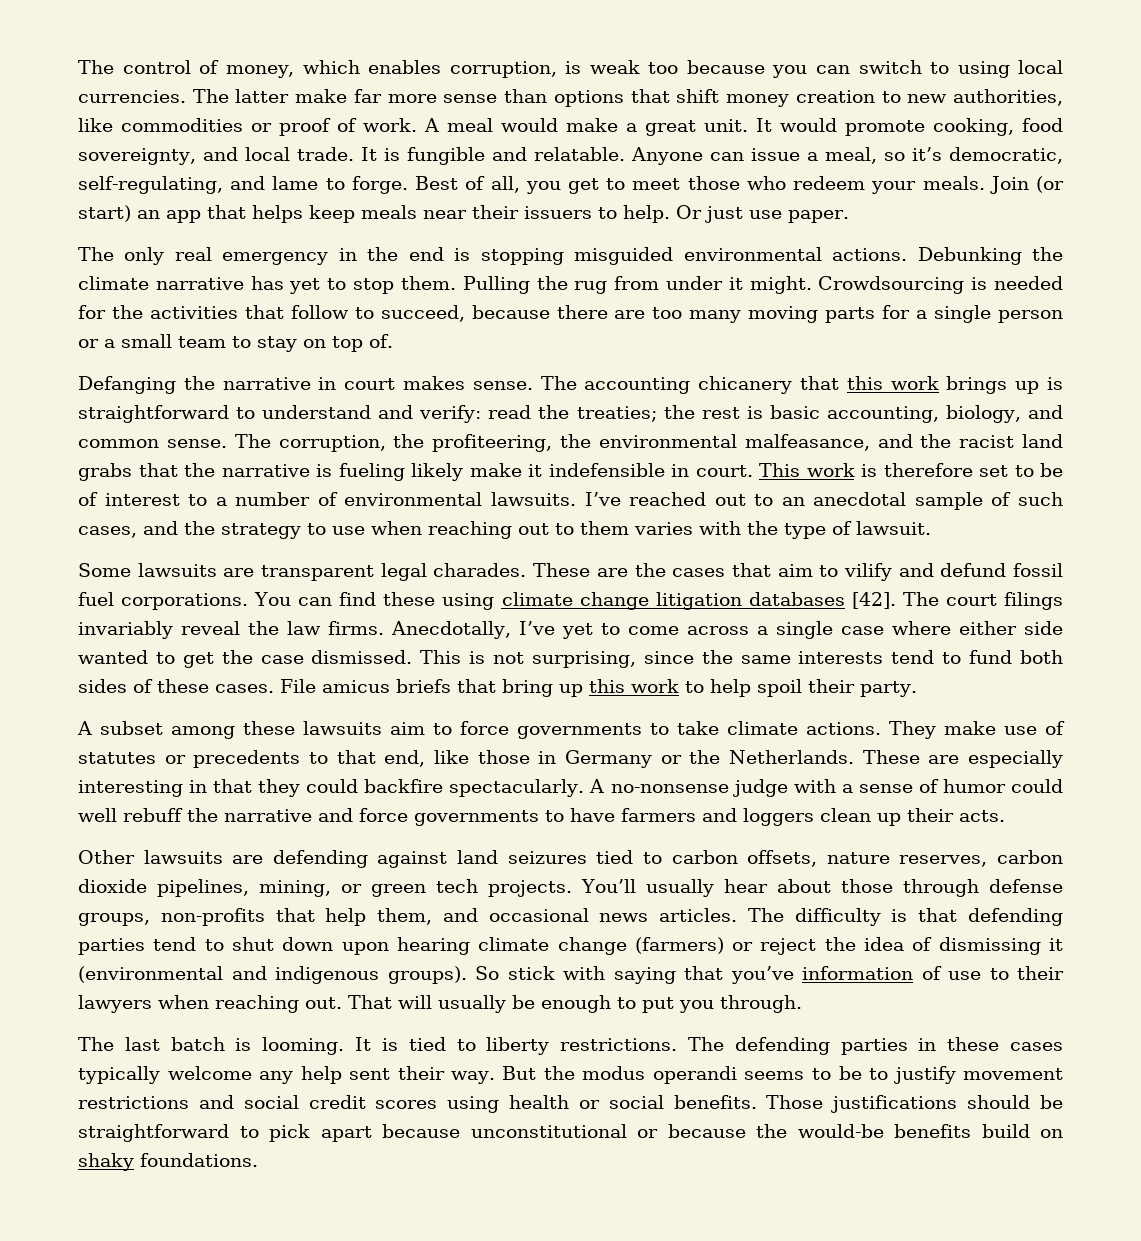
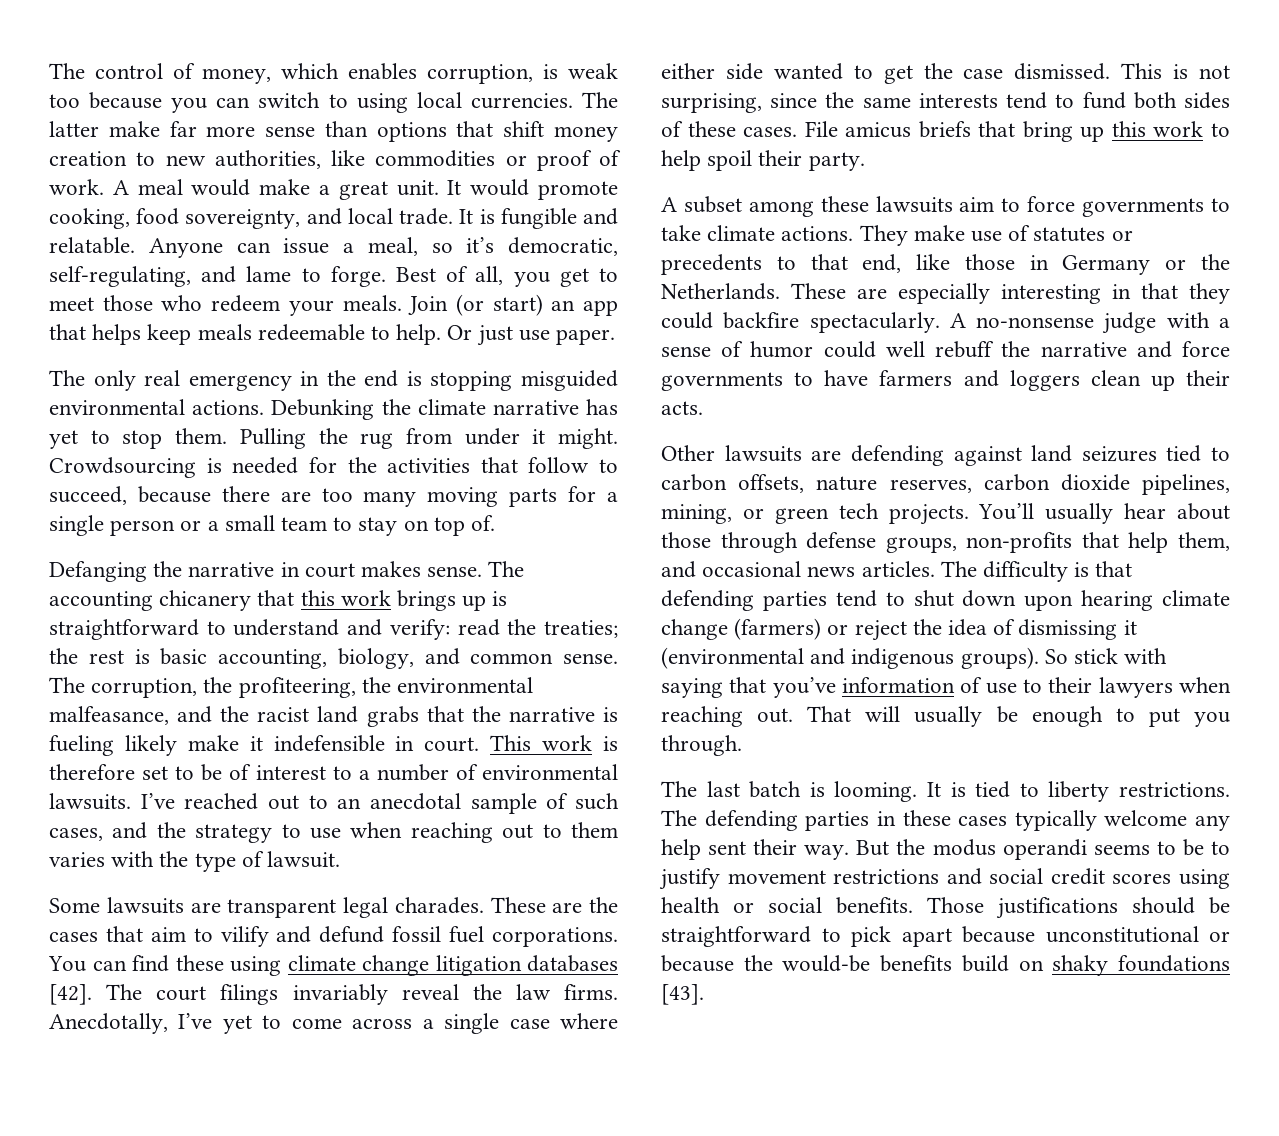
- Join (or start) an app that helps keep meals near their issuers to help.
+ Join (or start) an app that helps keep meals redeemable to help.
- Those justifications should be straightforward to pick apart because unconstitutional or because the would-be benefits build on shaky foundations.
+ Those justifications should be straightforward to pick apart because unconstitutional or because the would-be benefits build on shaky foundations [43].

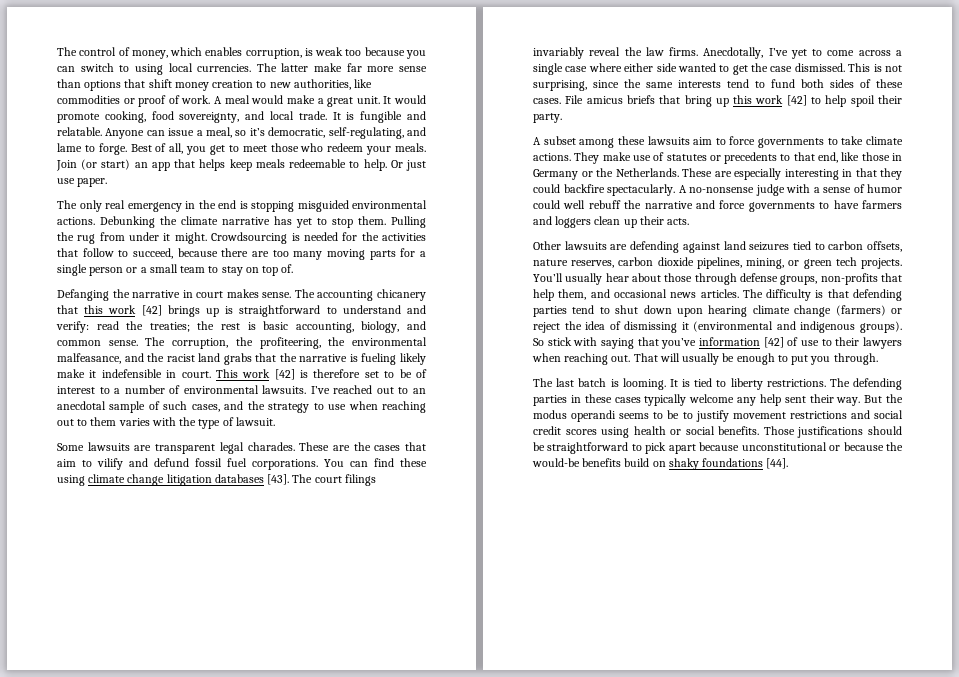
- The accounting chicanery that this work brings up is straightforward to understand and verify: read the treaties; the rest is basic accounting, biology, and common sense.
+ The accounting chicanery that this work [42] brings up is straightforward to understand and verify: read the treaties; the rest is basic accounting, biology, and common sense.
- This work is therefore set to be of interest to a number of environmental lawsuits.
+ This work [42] is therefore set to be of interest to a number of environmental lawsuits.
- You can find these using climate change litigation databases [42].
+ You can find these using climate change litigation databases [43].
- File amicus briefs that bring up this work to help spoil their party.
+ File amicus briefs that bring up this work [42] to help spoil their party.
- So stick with saying that you’ve information of use to their lawyers when reaching out.
+ So stick with saying that you’ve information [42] of use to their lawyers when reaching out.
- Those justifications should be straightforward to pick apart because unconstitutional or because the would-be benefits build on shaky foundations [43].
+ Those justifications should be straightforward to pick apart because unconstitutional or because the would-be benefits build on shaky foundations [44].

